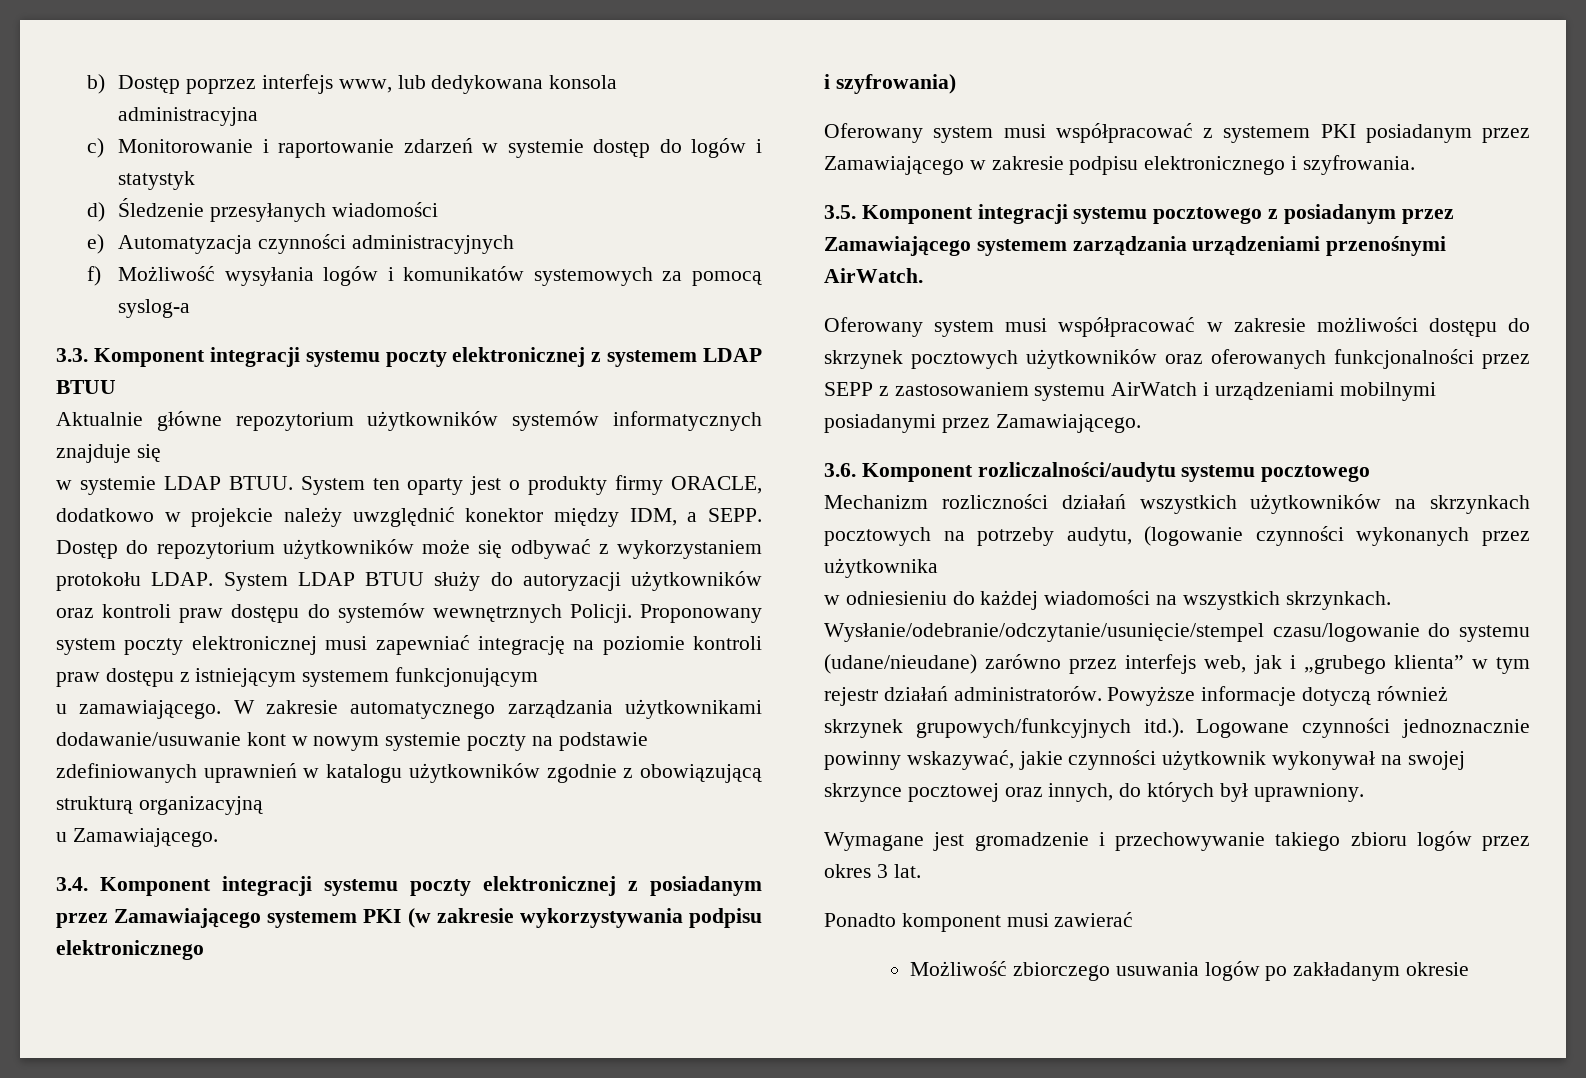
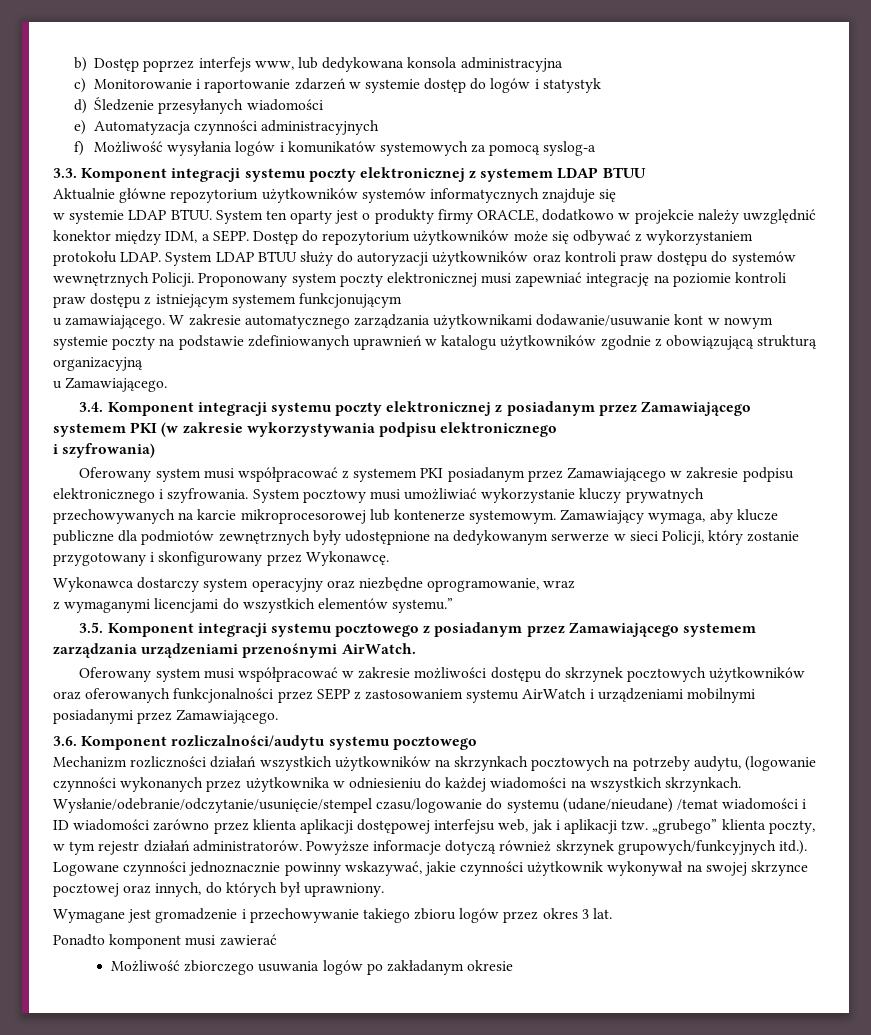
+ System pocztowy musi umożliwiać wykorzystanie kluczy prywatnych przechowywanych na karcie mikroprocesorowej lub kontenerze systemowym. Zamawiający wymaga, aby klucze publiczne dla podmiotów zewnętrznych były udostępnione na dedykowanym serwerze w sieci Policji, który zostanie przygotowany i skonfigurowany przez Wykonawcę.
+ Wykonawca dostarczy system operacyjny oraz niezbędne oprogramowanie, wraz
+ z wymaganymi licencjami do wszystkich elementów systemu.”
- Mechanizm rozliczności działań wszystkich użytkowników na skrzynkach pocztowych na potrzeby audytu, (logowanie czynności wykonanych przez użytkownika
- w odniesieniu do każdej wiadomości na wszystkich skrzynkach.
+ Mechanizm rozliczności działań wszystkich użytkowników na skrzynkach pocztowych na potrzeby audytu, (logowanie czynności wykonanych przez użytkownika w odniesieniu do każdej wiadomości na wszystkich skrzynkach.
- Wysłanie/odebranie/odczytanie/usunięcie/stempel czasu/logowanie do systemu (udane/nieudane) zarówno przez interfejs web, jak i „grubego klienta” w tym rejestr działań administratorów.
+ Wysłanie/odebranie/odczytanie/usunięcie/stempel czasu/logowanie do systemu (udane/nieudane) /temat wiadomości i ID wiadomości zarówno przez klienta aplikacji dostępowej interfejsu web, jak i aplikacji tzw. „grubego” klienta poczty, w tym rejestr działań administratorów.

